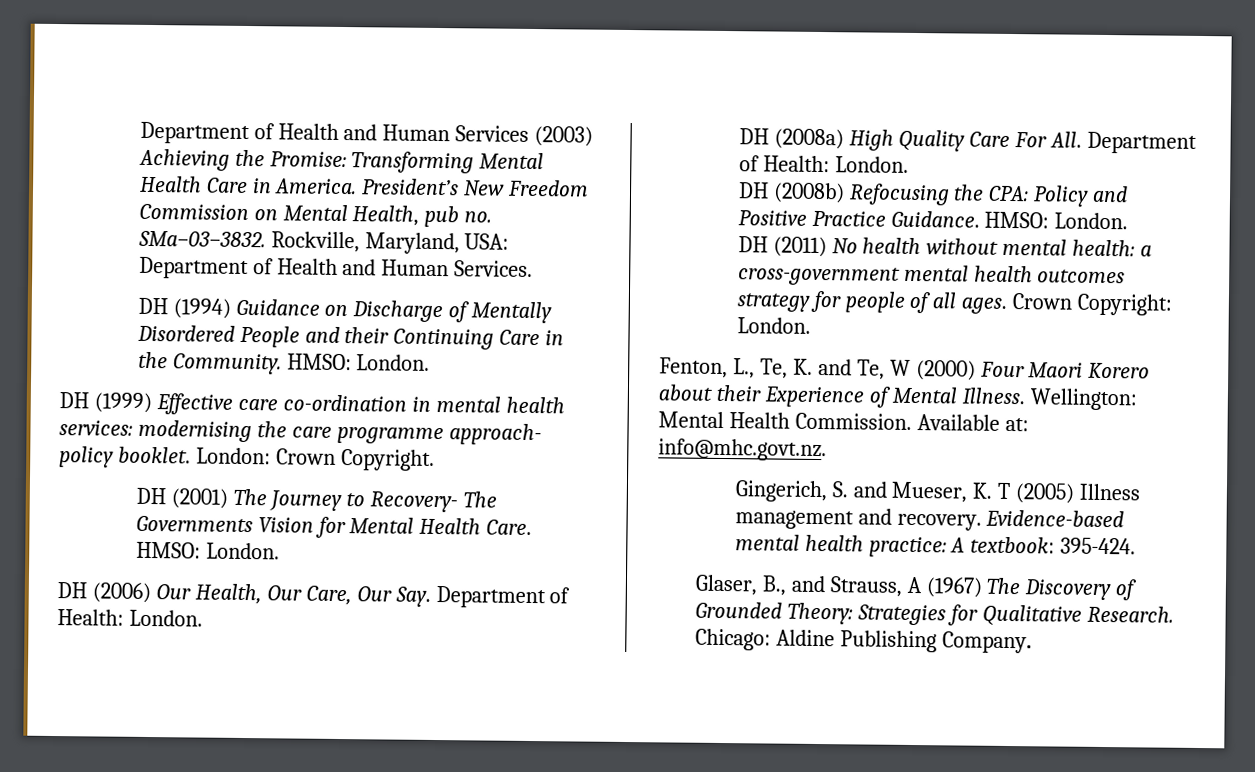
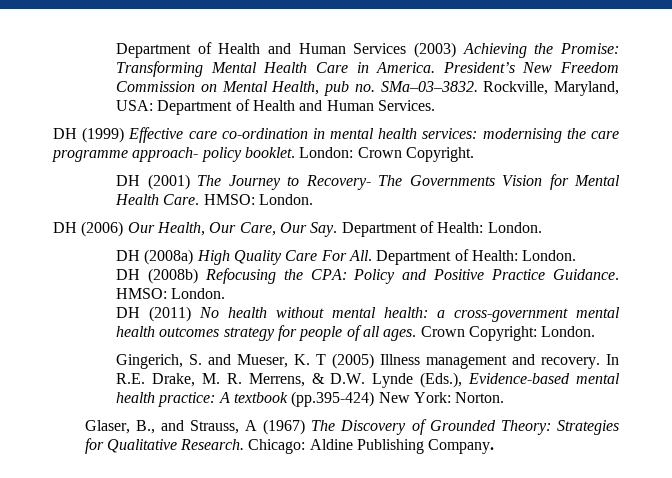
- DH (1994) Guidance on Discharge of Mentally Disordered People and their Continuing Care in the Community. HMSO: London.
- Fenton, L., Te, K. and Te, W (2000) Four Maori Korero about their Experience of Mental Illness. Wellington: Mental Health Commission. Available at: info@mhc.govt.nz.
- Evidence-based mental health practice: A textbook: 395-424.
+ In R.E. Drake, M. R. Merrens, & D.W. Lynde (Eds.), Evidence-based mental health practice: A textbook (pp.395-424) New York: Norton.

